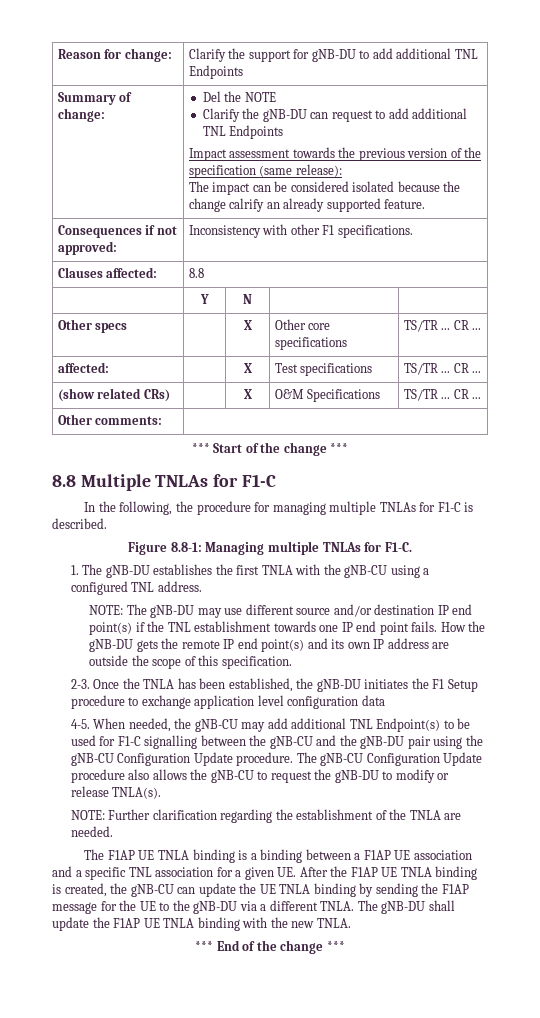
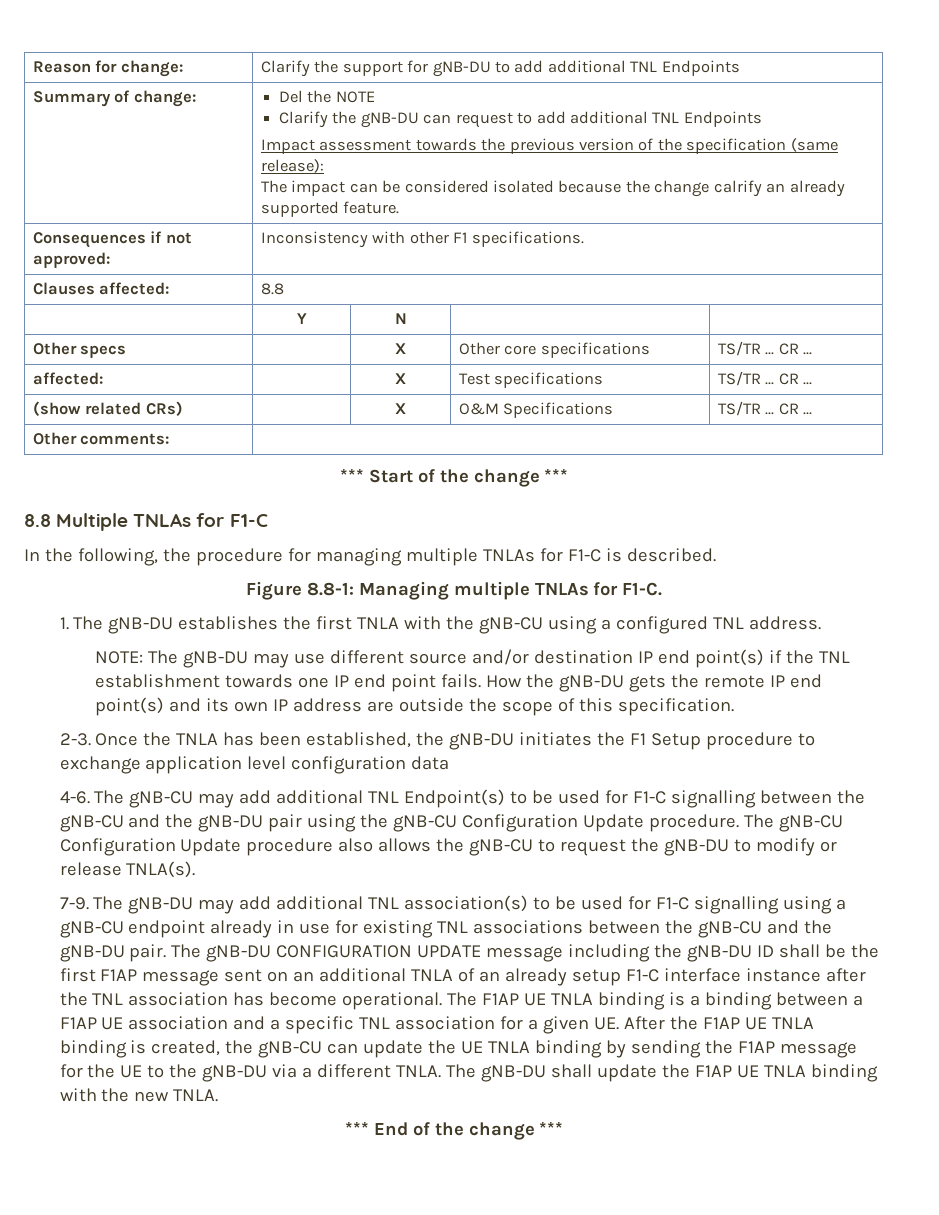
- 4-5. When needed, the gNB-CU may add additional TNL Endpoint(s) to be used for F1-C signalling between the gNB-CU and the gNB-DU pair using the gNB-CU Configuration Update procedure.
+ 4-6. The gNB-CU may add additional TNL Endpoint(s) to be used for F1-C signalling between the gNB-CU and the gNB-DU pair using the gNB-CU Configuration Update procedure.
- NOTE: Further clarification regarding the establishment of the TNLA are needed.
- The F1AP UE TNLA binding is a binding between a F1AP UE association and a specific TNL association for a given UE. After the F1AP UE TNLA binding is created, the gNB-CU can update the UE TNLA binding by sending the F1AP message for the UE to the gNB-DU via a different TNLA.
+ 7-9. The gNB-DU may add additional TNL association(s) to be used for F1-C signalling using a gNB-CU endpoint already in use for existing TNL associations between the gNB-CU and the gNB-DU pair. The gNB-DU CONFIGURATION UPDATE message including the gNB-DU ID shall be the first F1AP message sent on an additional TNLA of an already setup F1-C interface instance after the TNL association has become operational. The F1AP UE TNLA binding is a binding between a F1AP UE association and a specific TNL association for a given UE. After the F1AP UE TNLA binding is created, the gNB-CU can update the UE TNLA binding by sending the F1AP message for the UE to the gNB-DU via a different TNLA.

